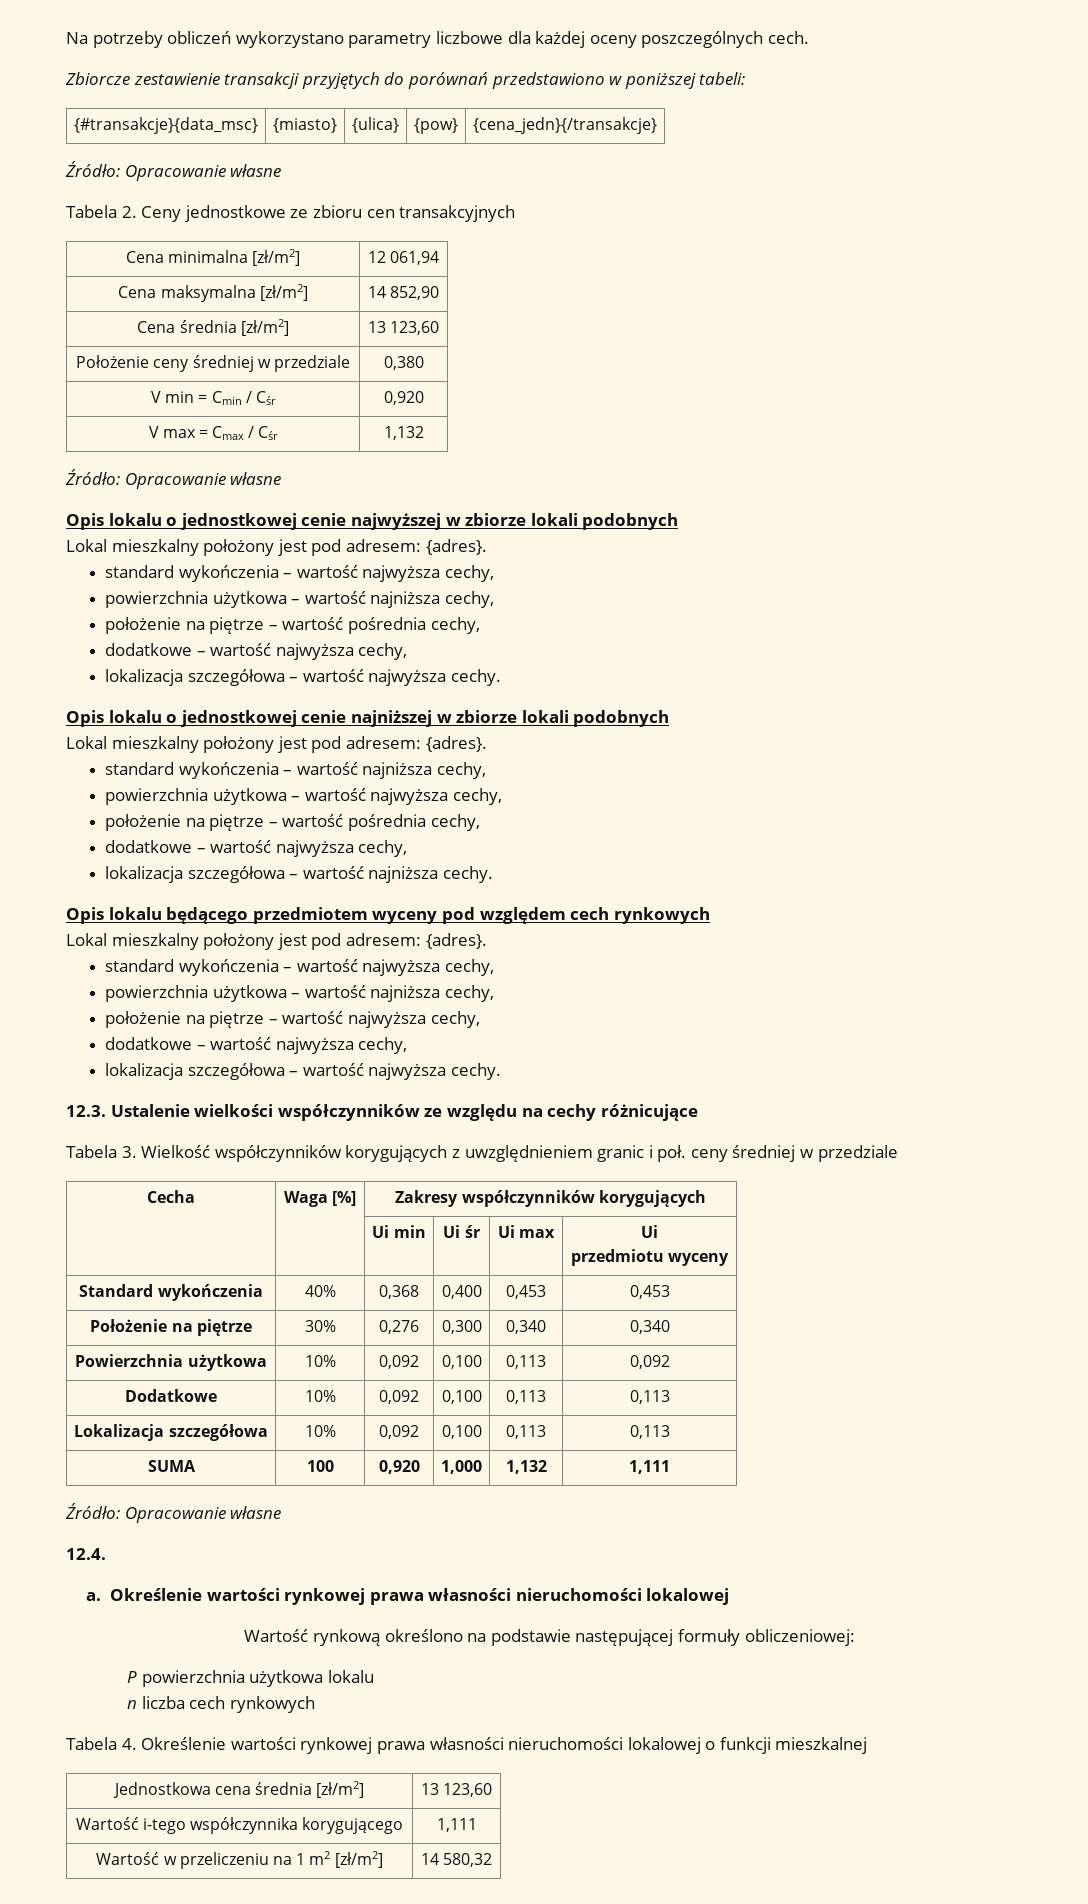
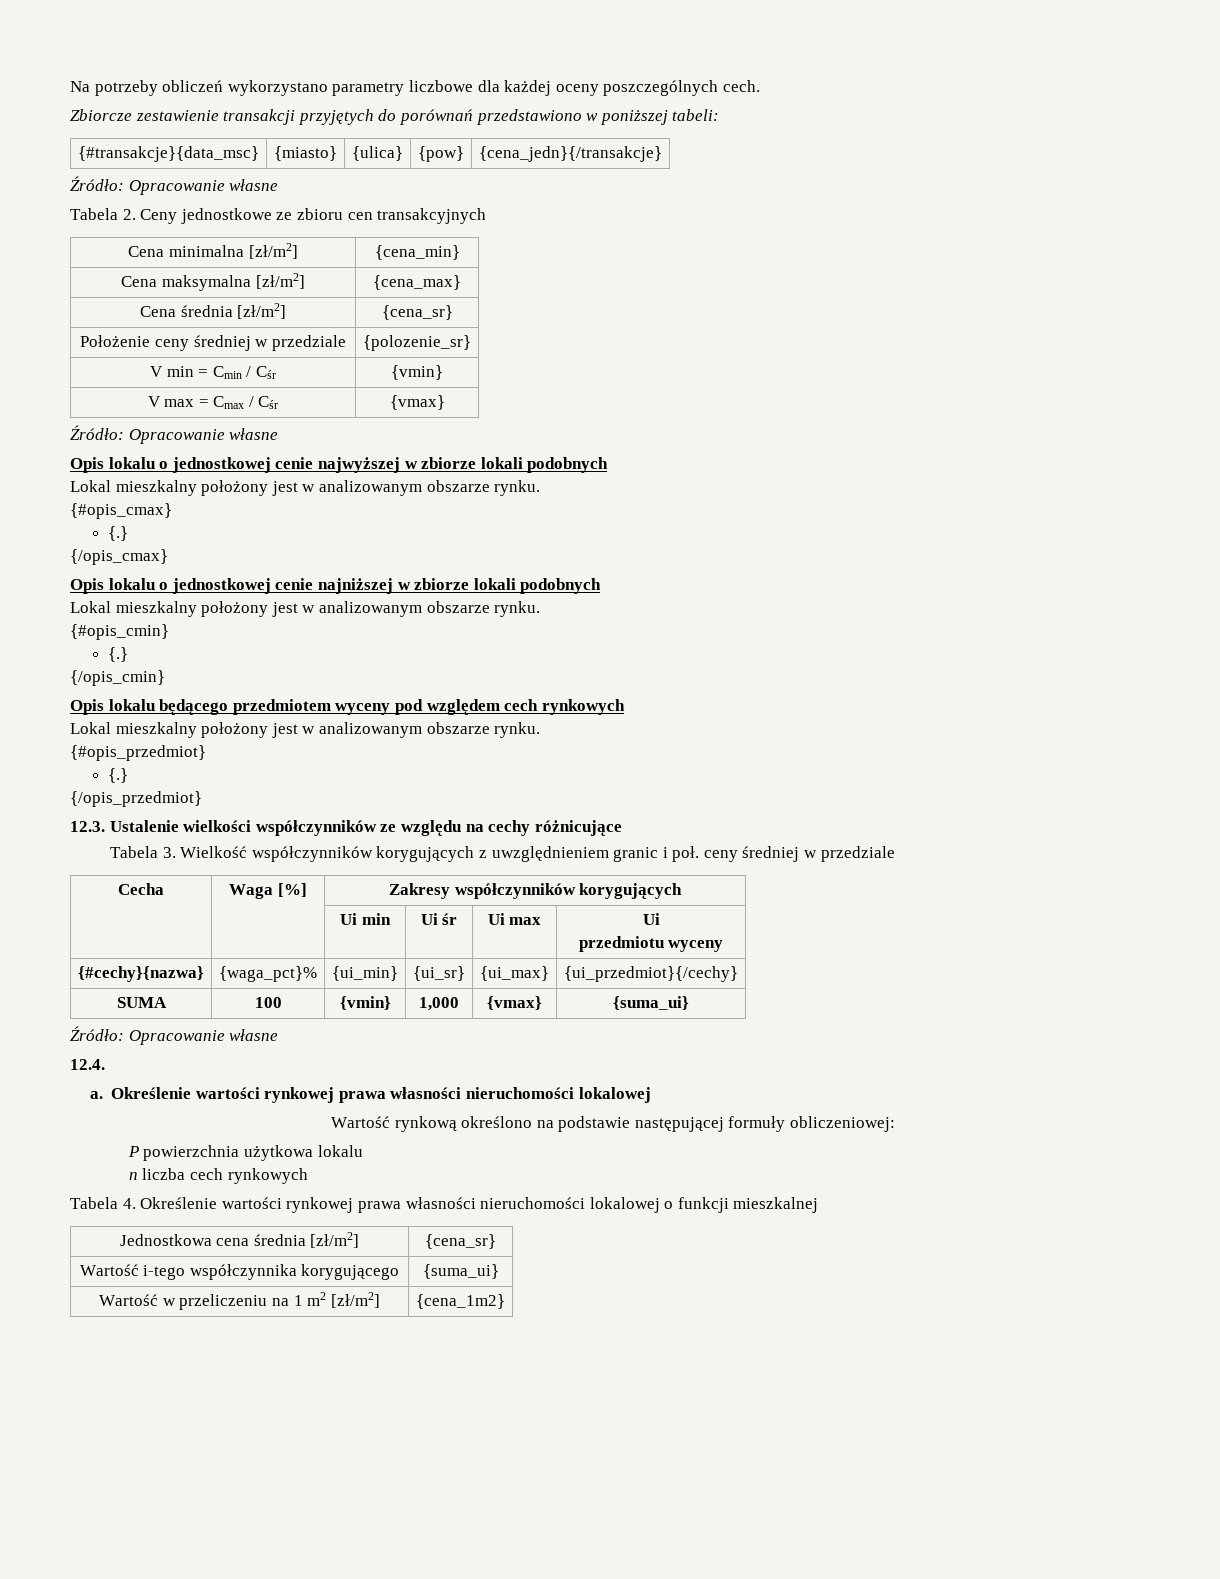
- Cena minimalna [zł/m2] | 12 061,94
+ Cena minimalna [zł/m2] | {cena_min}
- Cena maksymalna [zł/m2] | 14 852,90
+ Cena maksymalna [zł/m2] | {cena_max}
- Cena średnia [zł/m2] | 13 123,60
+ Cena średnia [zł/m2] | {cena_sr}
- Położenie ceny średniej w przedziale | 0,380
+ Położenie ceny średniej w przedziale | {polozenie_sr}
- V min = Cmin / Cśr | 0,920
+ V min = Cmin / Cśr | {vmin}
- V max = Cmax / Cśr | 1,132
+ V max = Cmax / Cśr | {vmax}
  Opis lokalu o jednostkowej cenie najwyższej w zbiorze lokali podobnych
- Lokal mieszkalny położony jest pod adresem: {adres}.
- standard wykończenia – wartość najwyższa cechy,
- powierzchnia użytkowa – wartość najniższa cechy,
- położenie na piętrze – wartość pośrednia cechy,
- dodatkowe – wartość najwyższa cechy,
- lokalizacja szczegółowa – wartość najwyższa cechy.
+ Lokal mieszkalny położony jest w analizowanym obszarze rynku.
+ {#opis_cmax}
+ {.}
+ {/opis_cmax}
  Opis lokalu o jednostkowej cenie najniższej w zbiorze lokali podobnych
- Lokal mieszkalny położony jest pod adresem: {adres}.
- standard wykończenia – wartość najniższa cechy,
- powierzchnia użytkowa – wartość najwyższa cechy,
- położenie na piętrze – wartość pośrednia cechy,
- dodatkowe – wartość najwyższa cechy,
- lokalizacja szczegółowa – wartość najniższa cechy.
+ Lokal mieszkalny położony jest w analizowanym obszarze rynku.
+ {#opis_cmin}
+ {.}
+ {/opis_cmin}
  Opis lokalu będącego przedmiotem wyceny pod względem cech rynkowych
- Lokal mieszkalny położony jest pod adresem: {adres}.
- standard wykończenia – wartość najwyższa cechy,
- powierzchnia użytkowa – wartość najniższa cechy,
- położenie na piętrze – wartość najwyższa cechy,
- dodatkowe – wartość najwyższa cechy,
- lokalizacja szczegółowa – wartość najwyższa cechy.
+ Lokal mieszkalny położony jest w analizowanym obszarze rynku.
+ {#opis_przedmiot}
+ {.}
+ {/opis_przedmiot}
- Standard wykończenia | 40% | 0,368 | 0,400 | 0,453 | 0,453
- Położenie na piętrze | 30% | 0,276 | 0,300 | 0,340 | 0,340
- Powierzchnia użytkowa | 10% | 0,092 | 0,100 | 0,113 | 0,092
- Dodatkowe | 10% | 0,092 | 0,100 | 0,113 | 0,113
- Lokalizacja szczegółowa | 10% | 0,092 | 0,100 | 0,113 | 0,113
+ {#cechy}{nazwa} | {waga_pct}% | {ui_min} | {ui_sr} | {ui_max} | {ui_przedmiot}{/cechy}
- SUMA | 100 | 0,920 | 1,000 | 1,132 | 1,111
+ SUMA | 100 | {vmin} | 1,000 | {vmax} | {suma_ui}
- Jednostkowa cena średnia [zł/m2] | 13 123,60
+ Jednostkowa cena średnia [zł/m2] | {cena_sr}
- Wartość i-tego współczynnika korygującego | 1,111
+ Wartość i-tego współczynnika korygującego | {suma_ui}
- Wartość w przeliczeniu na 1 m2 [zł/m2] | 14 580,32
+ Wartość w przeliczeniu na 1 m2 [zł/m2] | {cena_1m2}

